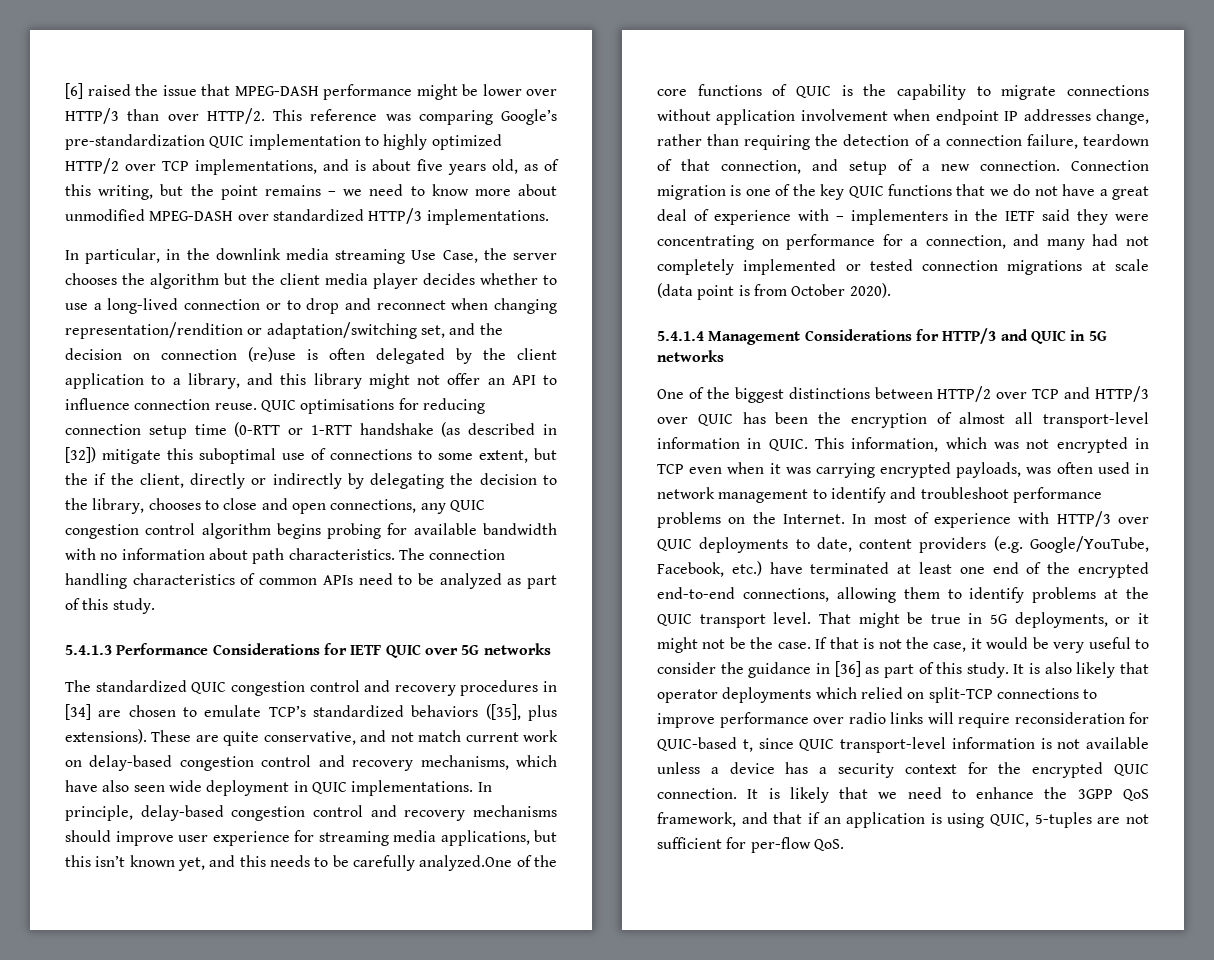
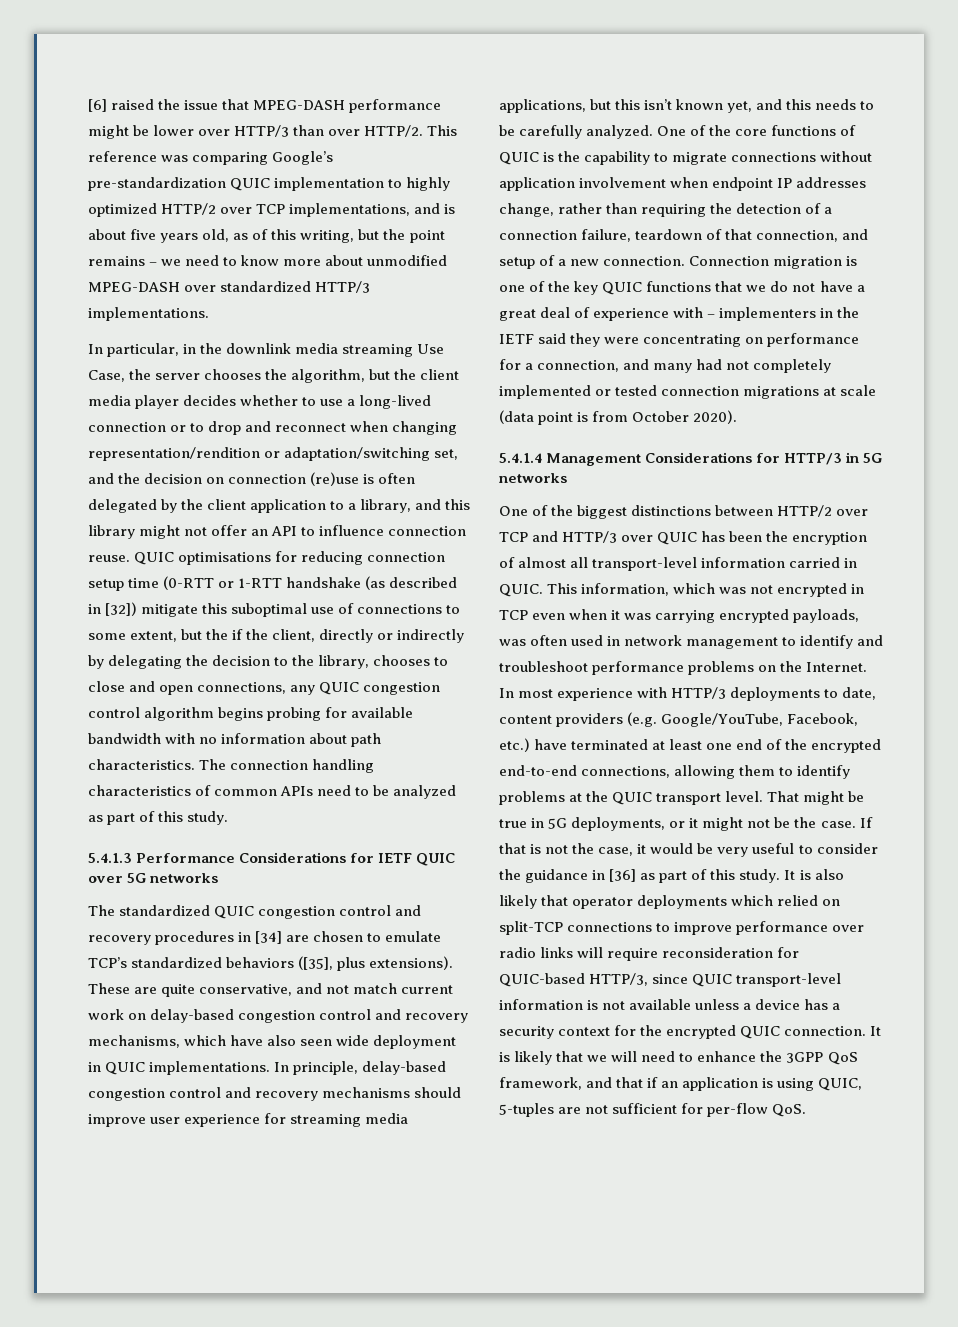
- In particular, in the downlink media streaming Use Case, the server chooses the algorithm but the client media player decides whether to use a long-lived connection or to drop and reconnect when changing representation/rendition or adaptation/switching set, and the decision on connection (re)use is often delegated by the client application to a library, and this library might not offer an API to influence connection reuse.
+ In particular, in the downlink media streaming Use Case, the server chooses the algorithm, but the client media player decides whether to use a long-lived connection or to drop and reconnect when changing representation/rendition or adaptation/switching set, and the decision on connection (re)use is often delegated by the client application to a library, and this library might not offer an API to influence connection reuse.
- In principle, delay-based congestion control and recovery mechanisms should improve user experience for streaming media applications, but this isn’t known yet, and this needs to be carefully analyzed.One of the core functions of QUIC is the capability to migrate connections without application involvement when endpoint IP addresses change, rather than requiring the detection of a connection failure, teardown of that connection, and setup of a new connection.
+ In principle, delay-based congestion control and recovery mechanisms should improve user experience for streaming media applications, but this isn’t known yet, and this needs to be carefully analyzed. One of the core functions of QUIC is the capability to migrate connections without application involvement when endpoint IP addresses change, rather than requiring the detection of a connection failure, teardown of that connection, and setup of a new connection.
- 5.4.1.4 Management Considerations for HTTP/3 and QUIC in 5G networks
+ 5.4.1.4 Management Considerations for HTTP/3 in 5G networks
- One of the biggest distinctions between HTTP/2 over TCP and HTTP/3 over QUIC has been the encryption of almost all transport-level information in QUIC.
+ One of the biggest distinctions between HTTP/2 over TCP and HTTP/3 over QUIC has been the encryption of almost all transport-level information carried in QUIC.
- In most of experience with HTTP/3 over QUIC deployments to date, content providers (e.g. Google/YouTube, Facebook, etc.) have terminated at least one end of the encrypted end-to-end connections, allowing them to identify problems at the QUIC transport level.
+ In most experience with HTTP/3 deployments to date, content providers (e.g. Google/YouTube, Facebook, etc.) have terminated at least one end of the encrypted end-to-end connections, allowing them to identify problems at the QUIC transport level.
- It is also likely that operator deployments which relied on split-TCP connections to improve performance over radio links will require reconsideration for QUIC-based t, since QUIC transport-level information is not available unless a device has a security context for the encrypted QUIC connection.
+ It is also likely that operator deployments which relied on split-TCP connections to improve performance over radio links will require reconsideration for QUIC-based HTTP/3, since QUIC transport-level information is not available unless a device has a security context for the encrypted QUIC connection.
- It is likely that we need to enhance the 3GPP QoS framework, and that if an application is using QUIC, 5-tuples are not sufficient for per-flow QoS.
+ It is likely that we will need to enhance the 3GPP QoS framework, and that if an application is using QUIC, 5-tuples are not sufficient for per-flow QoS.

